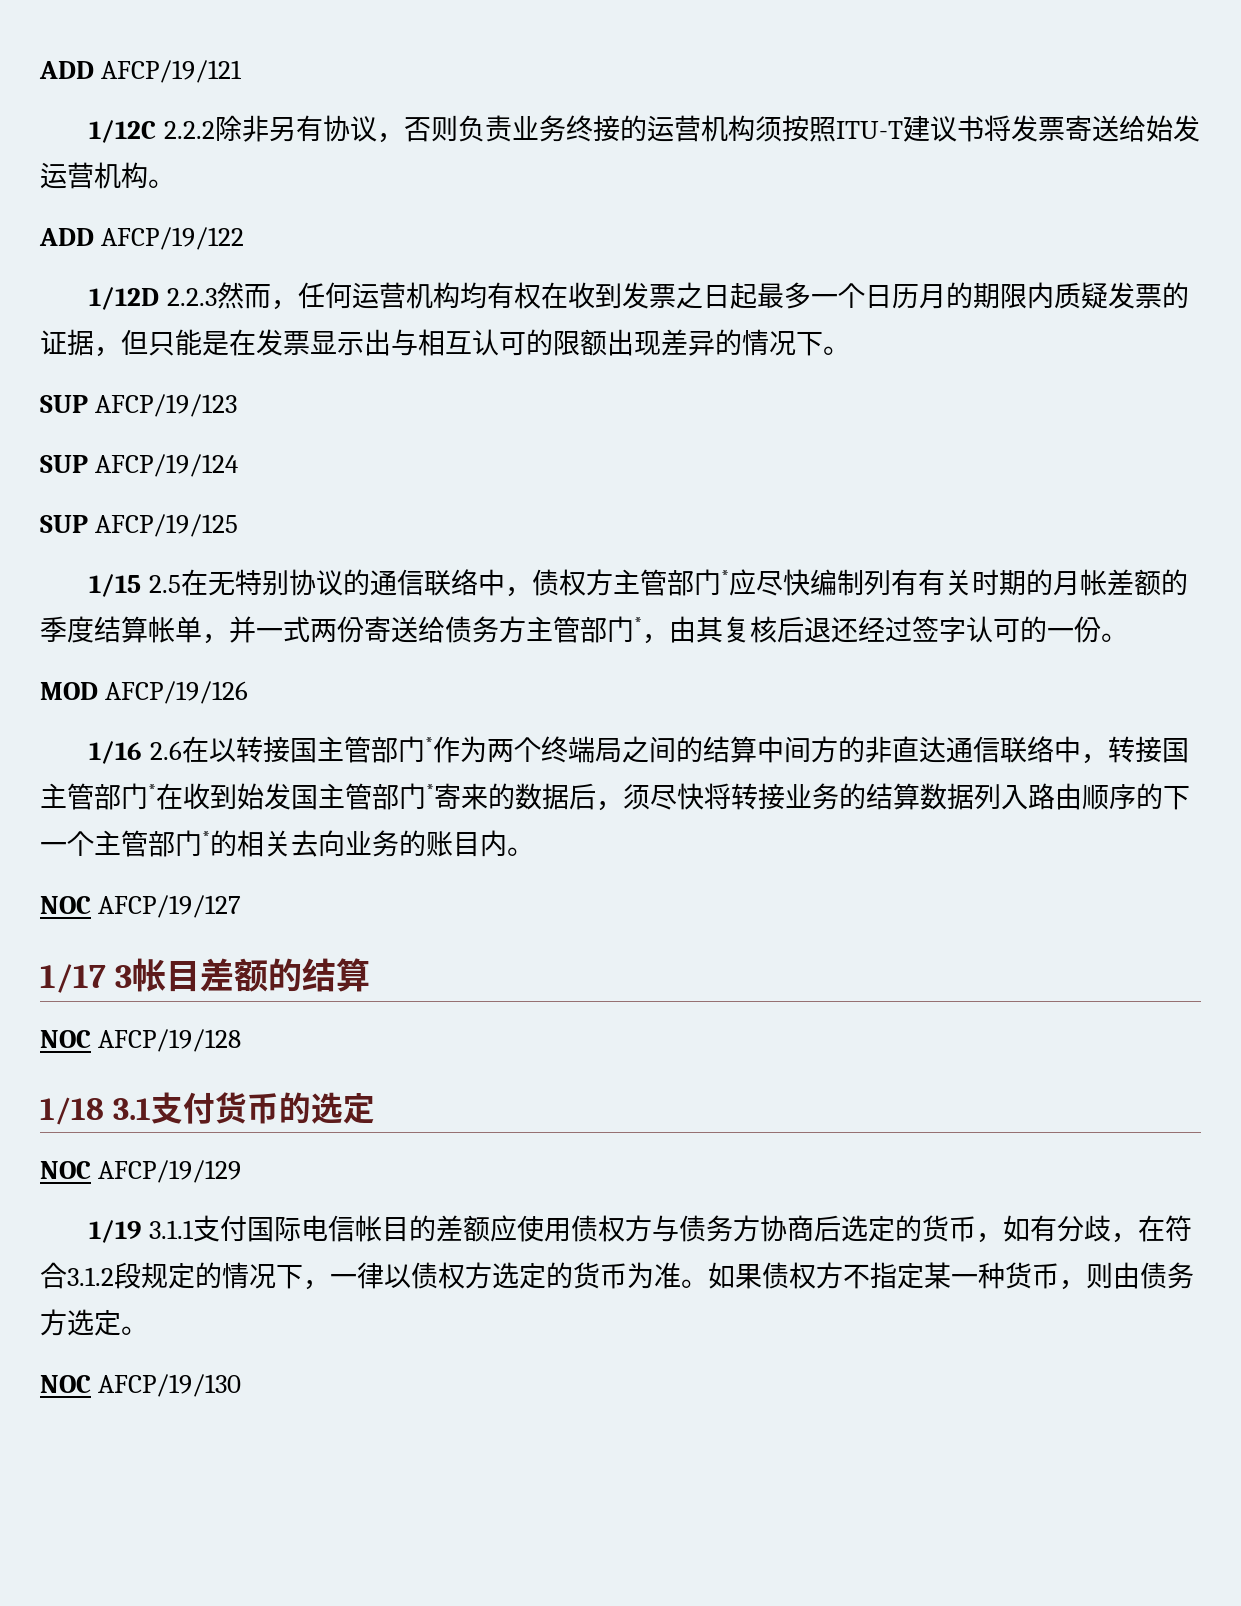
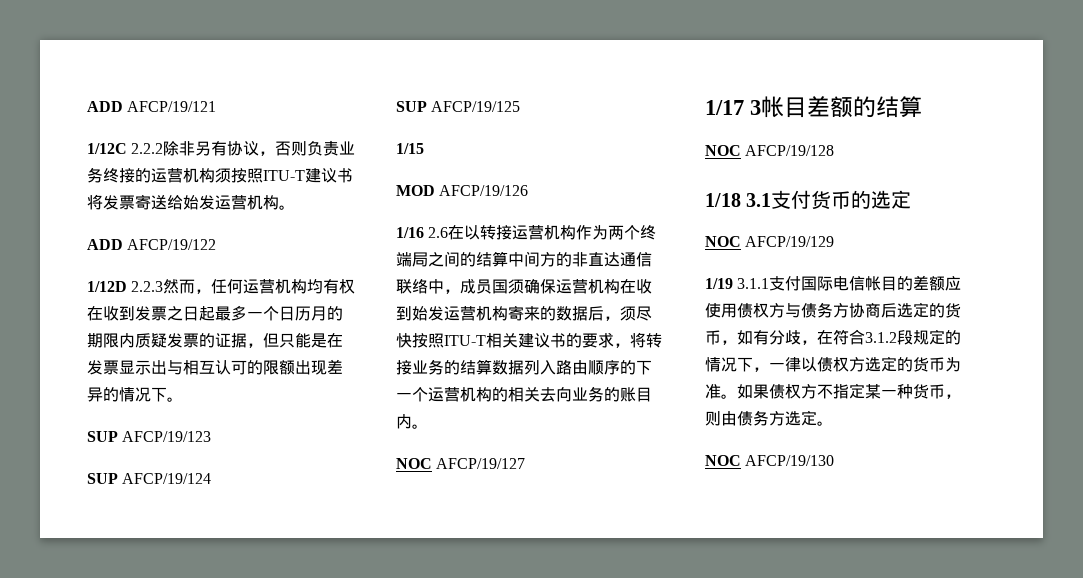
- 1/15 2.5在无特别协议的通信联络中，债权方主管部门*应尽快编制列有有关时期的月帐差额的季度结算帐单，并一式两份寄送给债务方主管部门*，由其复核后退还经过签字认可的一份。
+ 1/15
- 1/16 2.6在以转接国主管部门*作为两个终端局之间的结算中间方的非直达通信联络中，转接国主管部门*在收到始发国主管部门*寄来的数据后，须尽快将转接业务的结算数据列入路由顺序的下一个主管部门*的相关去向业务的账目内。
+ 1/16 2.6在以转接运营机构作为两个终端局之间的结算中间方的非直达通信联络中，成员国须确保运营机构在收到始发运营机构寄来的数据后，须尽快按照ITU-T相关建议书的要求，将转接业务的结算数据列入路由顺序的下一个运营机构的相关去向业务的账目内。

